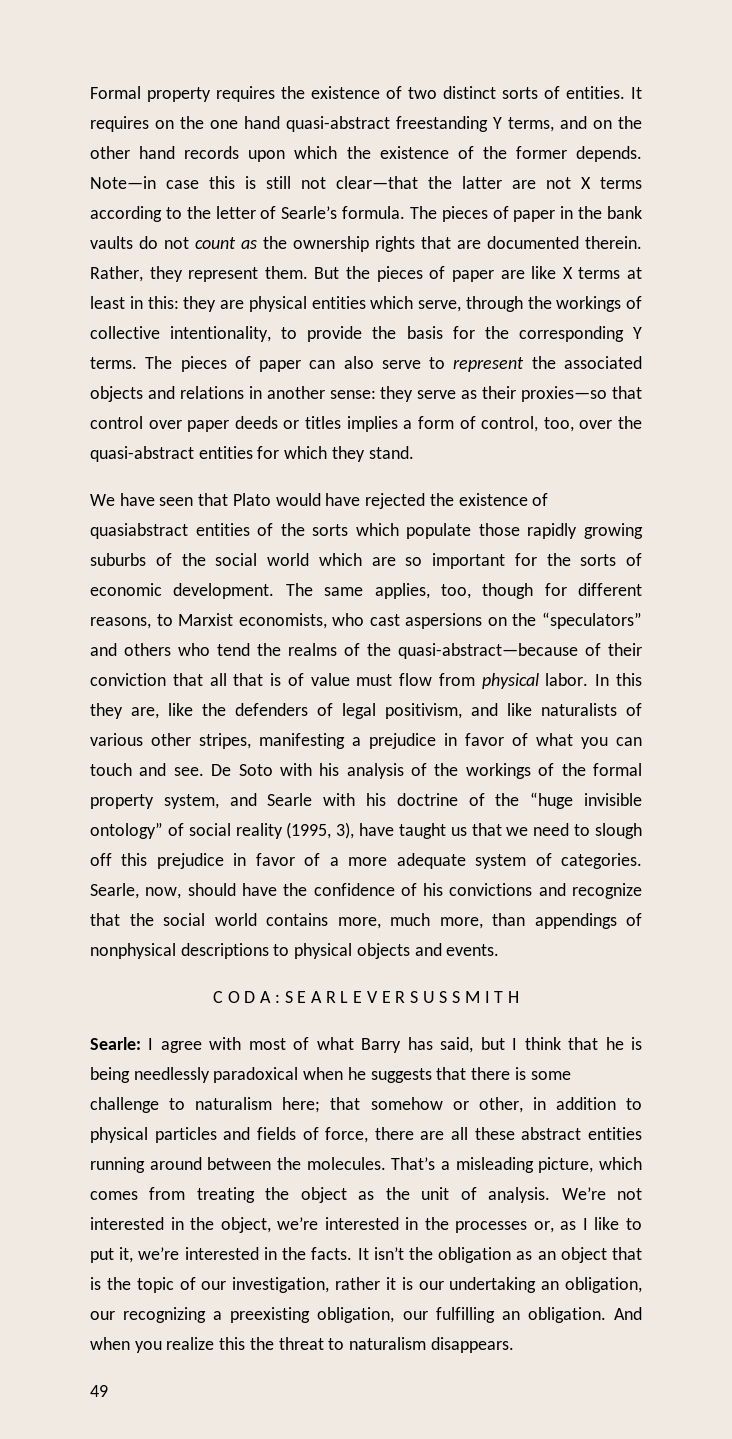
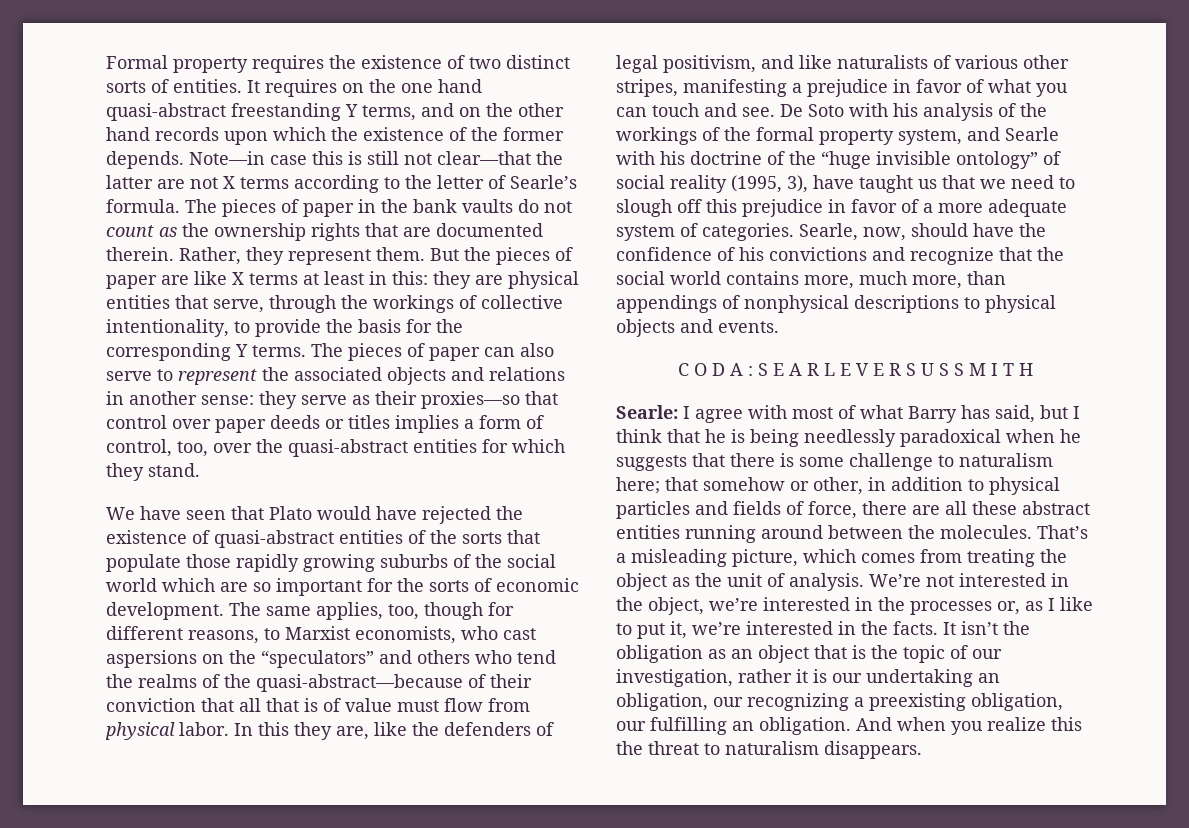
- But the pieces of paper are like X terms at least in this: they are physical entities which serve, through the workings of collective intentionality, to provide the basis for the corresponding Y terms.
+ But the pieces of paper are like X terms at least in this: they are physical entities that serve, through the workings of collective intentionality, to provide the basis for the corresponding Y terms.
- We have seen that Plato would have rejected the existence of quasiabstract entities of the sorts which populate those rapidly growing suburbs of the social world which are so important for the sorts of economic development.
+ We have seen that Plato would have rejected the existence of quasi-abstract entities of the sorts that populate those rapidly growing suburbs of the social world which are so important for the sorts of economic development.
- 49

